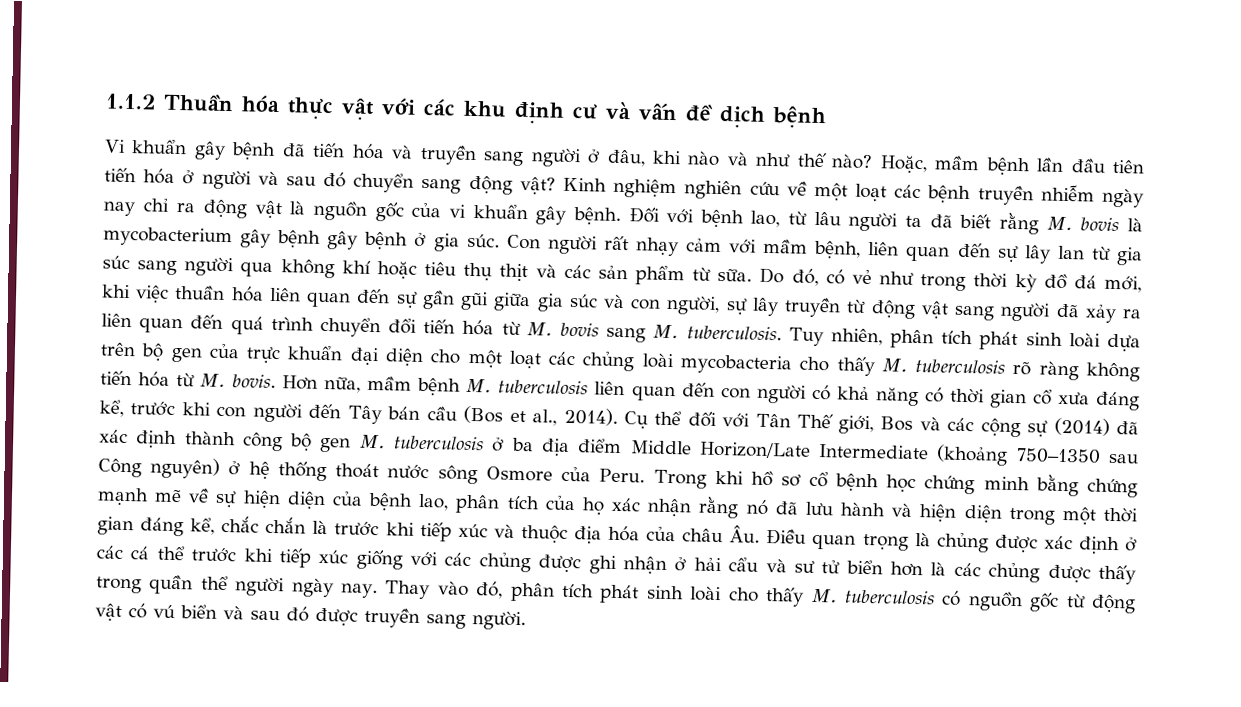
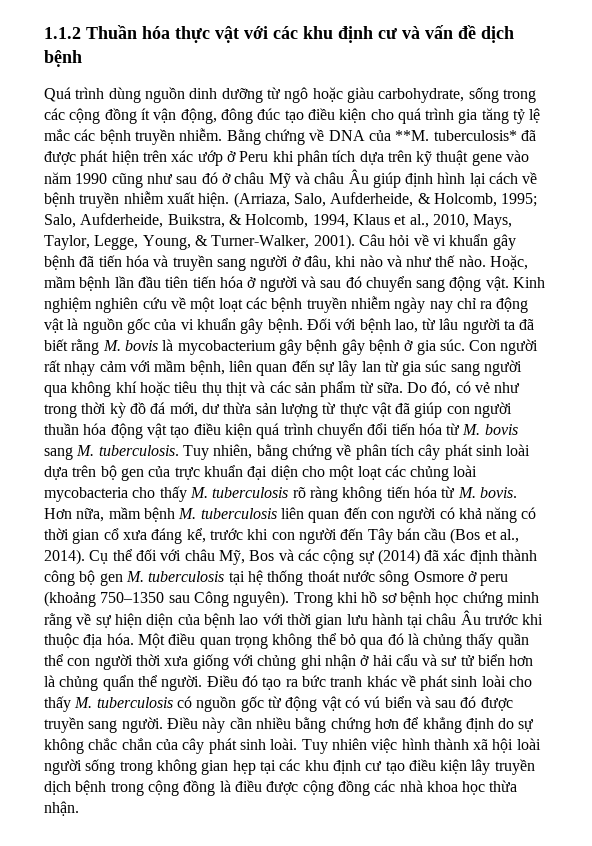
- Vi khuẩn gây bệnh đã tiến hóa và truyền sang người ở đâu, khi nào và như thế nào?
+ Quá trình dùng nguồn dinh dưỡng từ ngô hoặc giàu carbohydrate, sống trong các cộng đồng ít vận động, đông đúc tạo điều kiện cho quá trình gia tăng tỷ lệ mắc các bệnh truyền nhiễm. Bằng chứng về DNA của **M. tuberculosis* đã được phát hiện trên xác ướp ở Peru khi phân tích dựa trên kỹ thuật gene vào năm 1990 cũng như sau đó ở châu Mỹ và châu Âu giúp định hình lại cách về bệnh truyền nhiễm xuất hiện. (Arriaza, Salo, Aufderheide, & Holcomb, 1995; Salo, Aufderheide, Buikstra, & Holcomb, 1994, Klaus et al., 2010, Mays, Taylor, Legge, Young, & Turner-Walker, 2001). Câu hỏi về vi khuẩn gây bệnh đã tiến hóa và truyền sang người ở đâu, khi nào và như thế nào.
- Hoặc, mầm bệnh lần đầu tiên tiến hóa ở người và sau đó chuyển sang động vật?
+ Hoặc, mầm bệnh lần đầu tiên tiến hóa ở người và sau đó chuyển sang động vật.
- Do đó, có vẻ như trong thời kỳ đồ đá mới, khi việc thuần hóa liên quan đến sự gần gũi giữa gia súc và con người, sự lây truyền từ động vật sang người đã xảy ra liên quan đến quá trình chuyển đổi tiến hóa từ M. bovis sang M. tuberculosis.
+ Do đó, có vẻ như trong thời kỳ đồ đá mới, dư thừa sản lượng từ thực vật đã giúp con người thuần hóa động vật tạo điều kiện quá trình chuyển đổi tiến hóa từ M. bovis sang M. tuberculosis.
- Tuy nhiên, phân tích phát sinh loài dựa trên bộ gen của trực khuẩn đại diện cho một loạt các chủng loài mycobacteria cho thấy M. tuberculosis rõ ràng không tiến hóa từ M. bovis.
+ Tuy nhiên, bằng chứng về phân tích cây phát sinh loài dựa trên bộ gen của trực khuẩn đại diện cho một loạt các chủng loài mycobacteria cho thấy M. tuberculosis rõ ràng không tiến hóa từ M. bovis.
- Cụ thể đối với Tân Thế giới, Bos và các cộng sự (2014) đã xác định thành công bộ gen M. tuberculosis ở ba địa điểm Middle Horizon/Late Intermediate (khoảng 750–1350 sau Công nguyên) ở hệ thống thoát nước sông Osmore của Peru.
+ Cụ thể đối với châu Mỹ, Bos và các cộng sự (2014) đã xác định thành công bộ gen M. tuberculosis tại hệ thống thoát nước sông Osmore ở peru (khoảng 750–1350 sau Công nguyên).
- Trong khi hồ sơ cổ bệnh học chứng minh bằng chứng mạnh mẽ về sự hiện diện của bệnh lao, phân tích của họ xác nhận rằng nó đã lưu hành và hiện diện trong một thời gian đáng kể, chắc chắn là trước khi tiếp xúc và thuộc địa hóa của châu Âu. Điều quan trọng là chủng được xác định ở các cá thể trước khi tiếp xúc giống với các chủng được ghi nhận ở hải cẩu và sư tử biển hơn là các chủng được thấy trong quần thể người ngày nay. Thay vào đó, phân tích phát sinh loài cho thấy M. tuberculosis có nguồn gốc từ động vật có vú biển và sau đó được truyền sang người.
+ Trong khi hồ sơ bệnh học chứng minh rằng về sự hiện diện của bệnh lao với thời gian lưu hành tại châu Âu trước khi thuộc địa hóa. Một điều quan trọng không thể bỏ qua đó là chủng thấy quần thể con người thời xưa giống với chủng ghi nhận ở hải cẩu và sư tử biển hơn là chủng quẩn thể người. Điều đó tạo ra bức tranh khác về phát sinh loài cho thấy M. tuberculosis có nguồn gốc từ động vật có vú biển và sau đó được truyền sang người.
+ Điều này cần nhiều bằng chứng hơn để khẳng định do sự không chắc chắn của cây phát sinh loài. Tuy nhiên việc hình thành xã hội loài người sống trong không gian hẹp tại các khu định cư tạo điều kiện lây truyền dịch bệnh trong cộng đồng là điều được cộng đồng các nhà khoa học thừa nhận.

